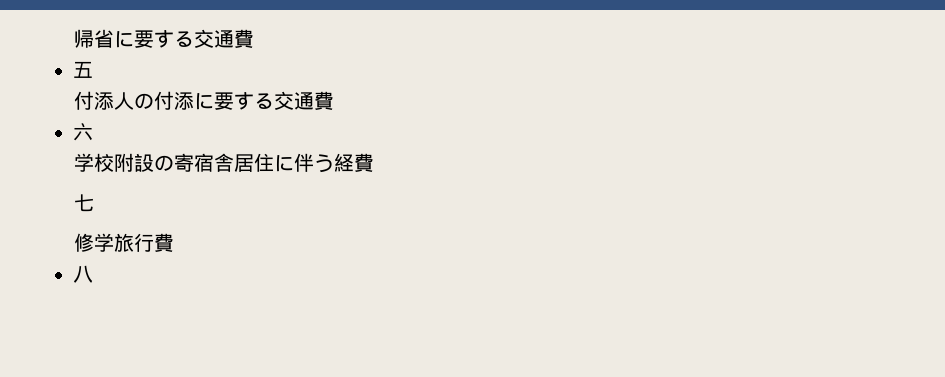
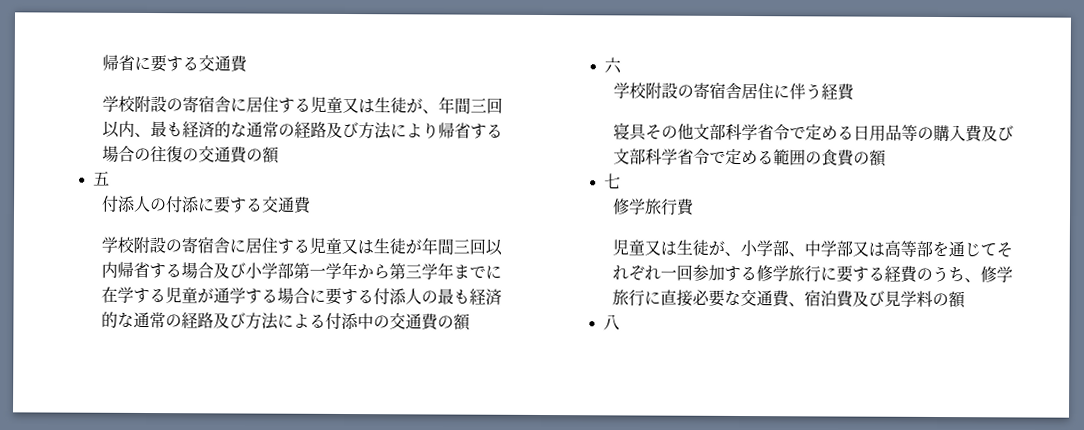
+ 学校附設の寄宿舎に居住する児童又は生徒が、年間三回以内、最も経済的な通常の経路及び方法により帰省する場合の往復の交通費の額
+ 学校附設の寄宿舎に居住する児童又は生徒が年間三回以内帰省する場合及び小学部第一学年から第三学年までに在学する児童が通学する場合に要する付添人の最も経済的な通常の経路及び方法による付添中の交通費の額
+ 寝具その他文部科学省令で定める日用品等の購入費及び文部科学省令で定める範囲の食費の額
  七
  修学旅行費
+ 児童又は生徒が、小学部、中学部又は高等部を通じてそれぞれ一回参加する修学旅行に要する経費のうち、修学旅行に直接必要な交通費、宿泊費及び見学料の額

